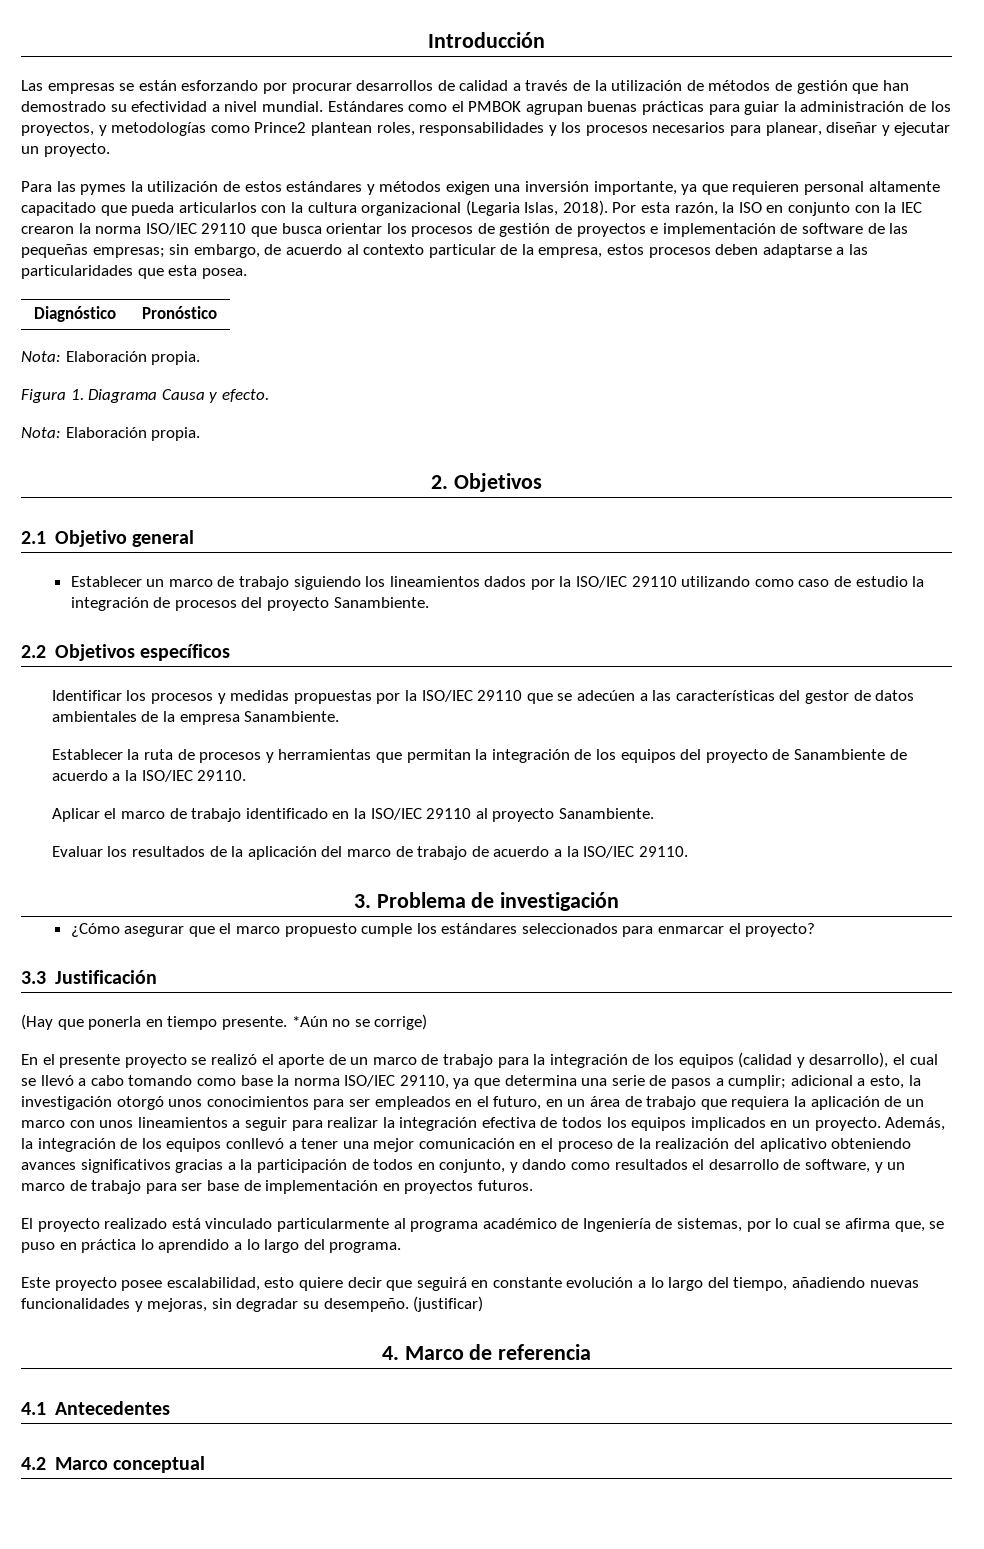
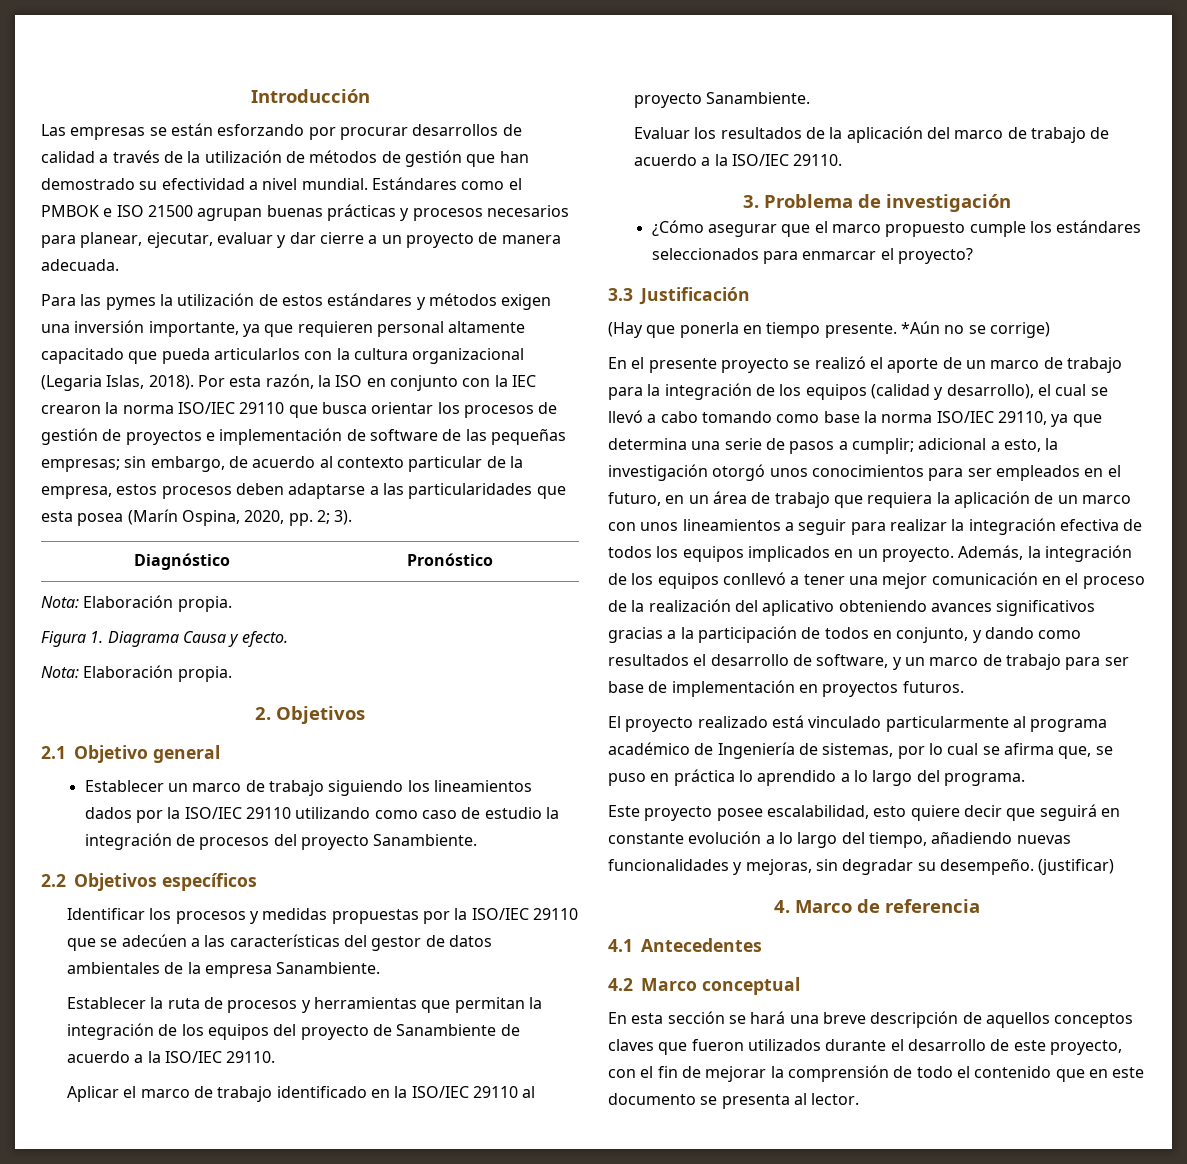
- Estándares como el PMBOK agrupan buenas prácticas para guiar la administración de los proyectos, y metodologías como Prince2 plantean roles, responsabilidades y los procesos necesarios para planear, diseñar y ejecutar un proyecto.
+ Estándares como el PMBOK e ISO 21500 agrupan buenas prácticas y procesos necesarios para planear, ejecutar, evaluar y dar cierre a un proyecto de manera adecuada.
- Por esta razón, la ISO en conjunto con la IEC crearon la norma ISO/IEC 29110 que busca orientar los procesos de gestión de proyectos e implementación de software de las pequeñas empresas; sin embargo, de acuerdo al contexto particular de la empresa, estos procesos deben adaptarse a las particularidades que esta posea.
+ Por esta razón, la ISO en conjunto con la IEC crearon la norma ISO/IEC 29110 que busca orientar los procesos de gestión de proyectos e implementación de software de las pequeñas empresas; sin embargo, de acuerdo al contexto particular de la empresa, estos procesos deben adaptarse a las particularidades que esta posea (Marín Ospina, 2020, pp. 2; 3).
+ En esta sección se hará una breve descripción de aquellos conceptos claves que fueron utilizados durante el desarrollo de este proyecto, con el fin de mejorar la comprensión de todo el contenido que en este documento se presenta al lector.

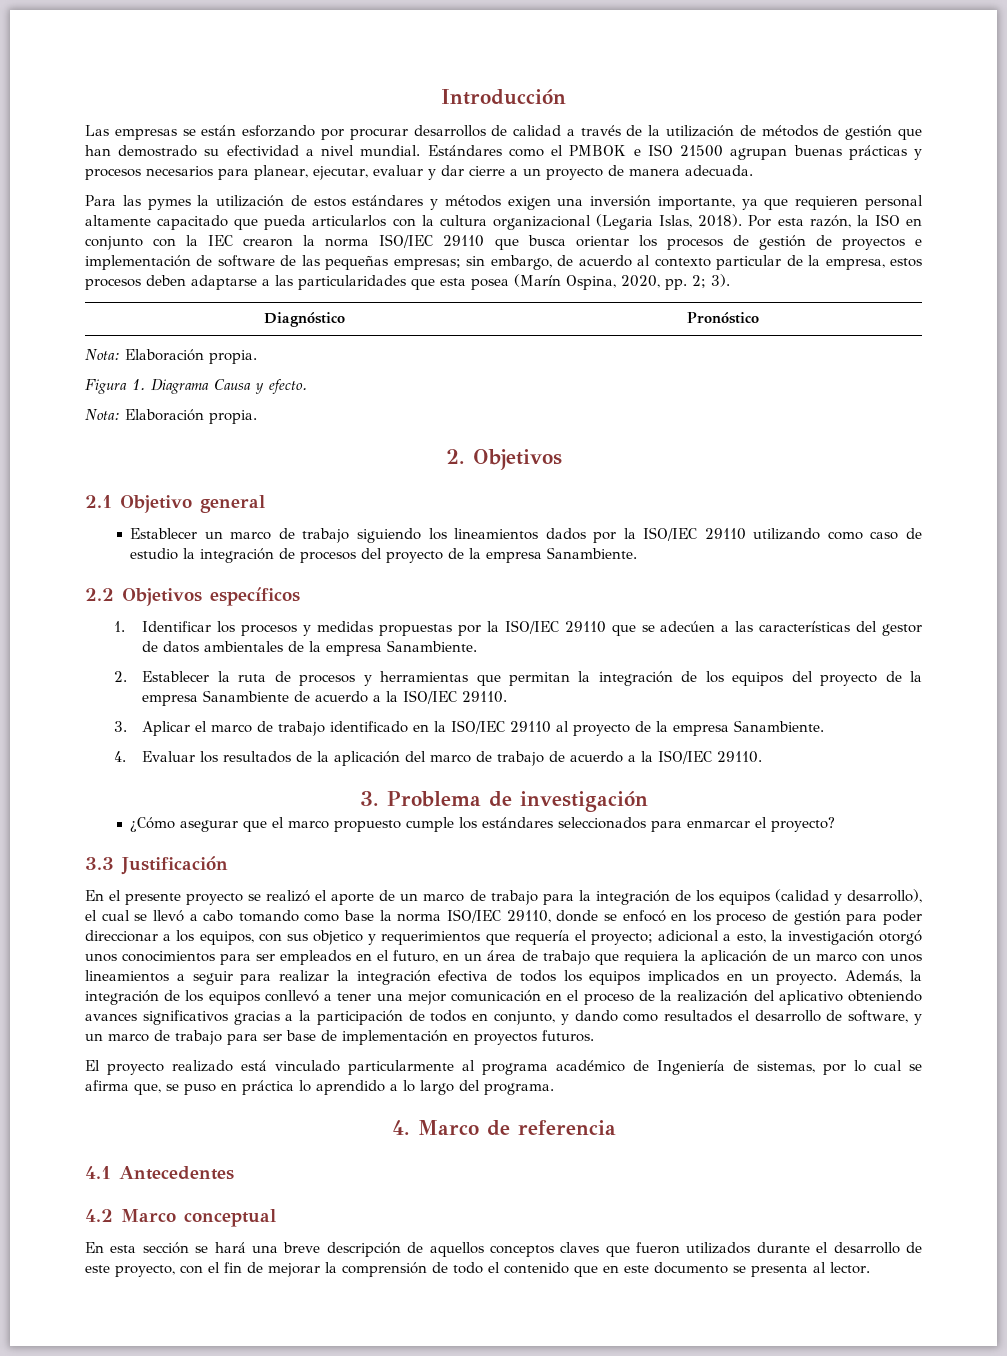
- Establecer un marco de trabajo siguiendo los lineamientos dados por la ISO/IEC 29110 utilizando como caso de estudio la integración de procesos del proyecto Sanambiente.
+ Establecer un marco de trabajo siguiendo los lineamientos dados por la ISO/IEC 29110 utilizando como caso de estudio la integración de procesos del proyecto de la empresa Sanambiente.
- Identificar los procesos y medidas propuestas por la ISO/IEC 29110 que se adecúen a las características del gestor de datos ambientales de la empresa Sanambiente.
+ 1. Identificar los procesos y medidas propuestas por la ISO/IEC 29110 que se adecúen a las características del gestor de datos ambientales de la empresa Sanambiente.
- Establecer la ruta de procesos y herramientas que permitan la integración de los equipos del proyecto de Sanambiente de acuerdo a la ISO/IEC 29110.
+ 2. Establecer la ruta de procesos y herramientas que permitan la integración de los equipos del proyecto de la empresa Sanambiente de acuerdo a la ISO/IEC 29110.
- Aplicar el marco de trabajo identificado en la ISO/IEC 29110 al proyecto Sanambiente.
- Evaluar los resultados de la aplicación del marco de trabajo de acuerdo a la ISO/IEC 29110.
+ 3. Aplicar el marco de trabajo identificado en la ISO/IEC 29110 al proyecto de la empresa Sanambiente.
+ 4. Evaluar los resultados de la aplicación del marco de trabajo de acuerdo a la ISO/IEC 29110.
- (Hay que ponerla en tiempo presente. *Aún no se corrige)
- En el presente proyecto se realizó el aporte de un marco de trabajo para la integración de los equipos (calidad y desarrollo), el cual se llevó a cabo tomando como base la norma ISO/IEC 29110, ya que determina una serie de pasos a cumplir;
+ En el presente proyecto se realizó el aporte de un marco de trabajo para la integración de los equipos (calidad y desarrollo), el cual se llevó a cabo tomando como base la norma ISO/IEC 29110, donde se enfocó en los proceso de gestión para poder direccionar a los equipos, con sus objetico y requerimientos que requería el proyecto;
- Este proyecto posee escalabilidad, esto quiere decir que seguirá en constante evolución a lo largo del tiempo, añadiendo nuevas funcionalidades y mejoras, sin degradar su desempeño. (justificar)

